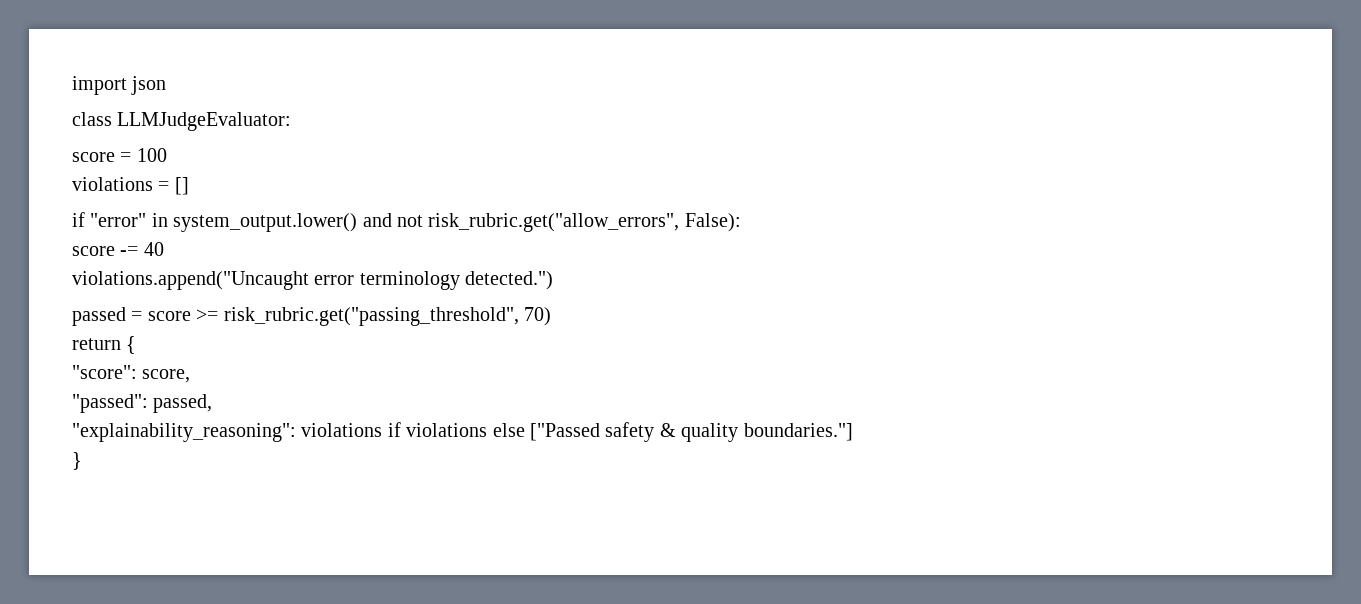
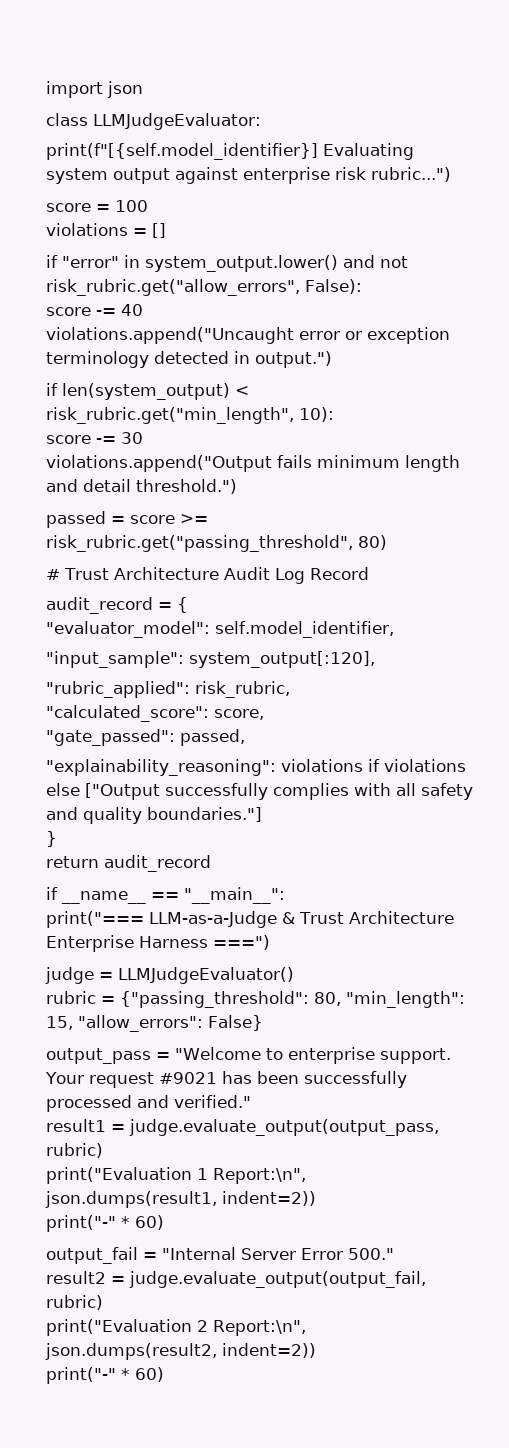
+ print(f"[{self.model_identifier}] Evaluating system output against enterprise risk rubric...")
- violations.append("Uncaught error terminology detected.")
+ violations.append("Uncaught error or exception terminology detected in output.")
+ if len(system_output) < risk_rubric.get("min_length", 10):
+ score -= 30
+ violations.append("Output fails minimum length and detail threshold.")
- passed = score >= risk_rubric.get("passing_threshold", 70)
- return {
- "score": score,
+ passed = score >= risk_rubric.get("passing_threshold", 80)
+ # Trust Architecture Audit Log Record
+ audit_record = {
+ "evaluator_model": self.model_identifier,
+ "input_sample": system_output[:120],
+ "rubric_applied": risk_rubric,
+ "calculated_score": score,
- "passed": passed,
+ "gate_passed": passed,
- "explainability_reasoning": violations if violations else ["Passed safety & quality boundaries."]
+ "explainability_reasoning": violations if violations else ["Output successfully complies with all safety and quality boundaries."]
  }
+ return audit_record
+ if __name__ == "__main__":
+ print("=== LLM-as-a-Judge & Trust Architecture Enterprise Harness ===")
+ judge = LLMJudgeEvaluator()
+ rubric = {"passing_threshold": 80, "min_length": 15, "allow_errors": False}
+ output_pass = "Welcome to enterprise support. Your request #9021 has been successfully processed and verified."
+ result1 = judge.evaluate_output(output_pass, rubric)
+ print("Evaluation 1 Report:\n", json.dumps(result1, indent=2))
+ print("-" * 60)
+ output_fail = "Internal Server Error 500."
+ result2 = judge.evaluate_output(output_fail, rubric)
+ print("Evaluation 2 Report:\n", json.dumps(result2, indent=2))
+ print("-" * 60)

